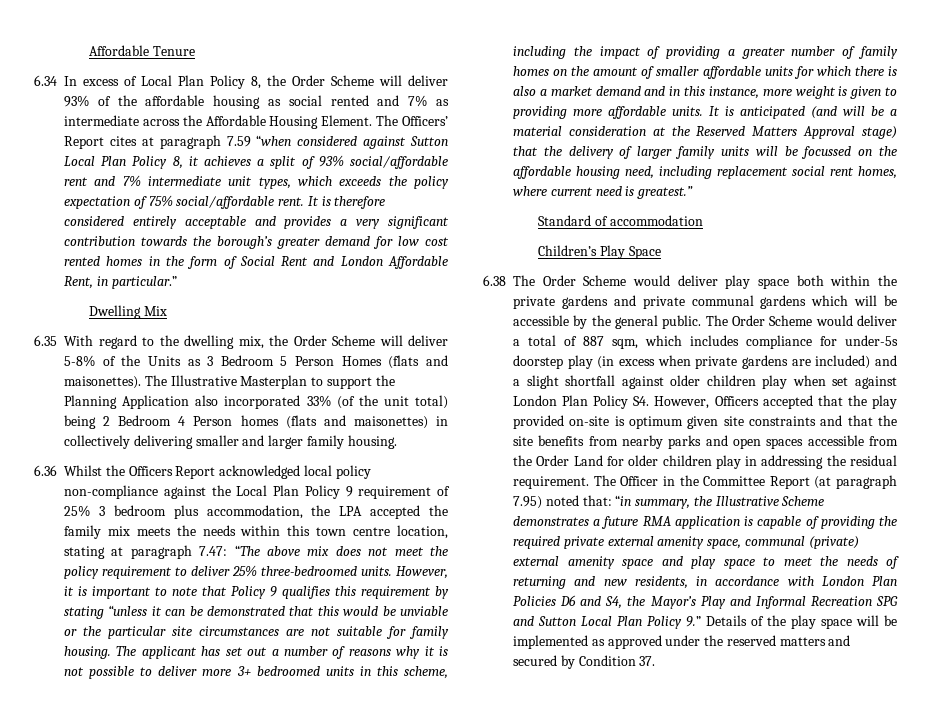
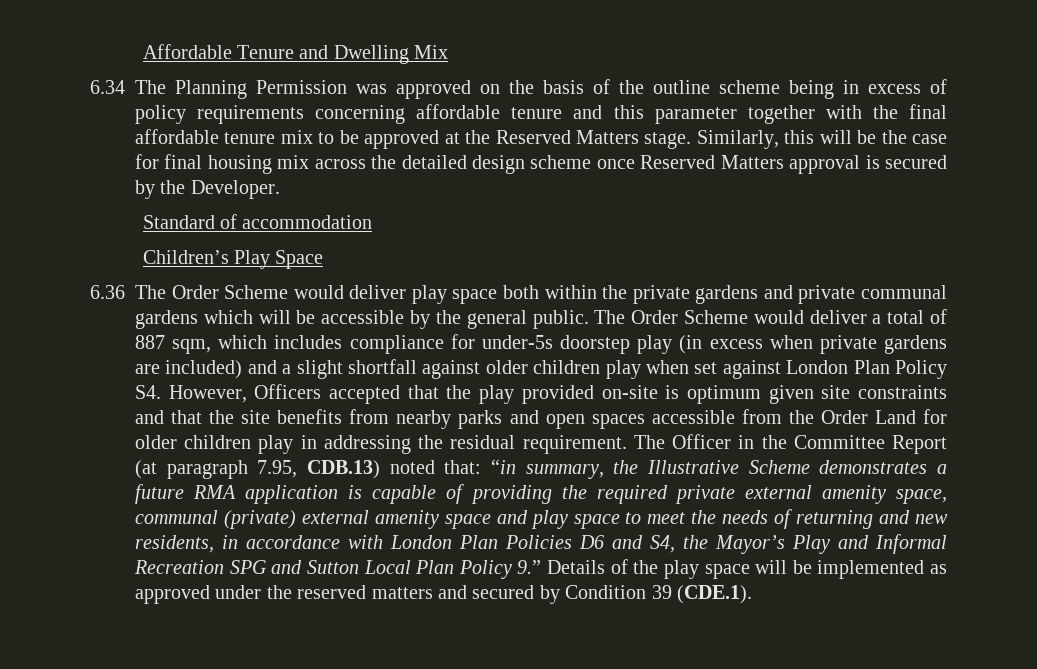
- Affordable Tenure
- 6.34 In excess of Local Plan Policy 8, the Order Scheme will deliver 93% of the affordable housing as social rented and 7% as intermediate across the Affordable Housing Element. The Officers’ Report cites at paragraph 7.59 “when considered against Sutton Local Plan Policy 8, it achieves a split of 93% social/affordable rent and 7% intermediate unit types, which exceeds the policy expectation of 75% social/affordable rent. It is therefore considered entirely acceptable and provides a very significant contribution towards the borough’s greater demand for low cost rented homes in the form of Social Rent and London Affordable Rent, in particular.”
- Dwelling Mix
- 6.35 With regard to the dwelling mix, the Order Scheme will deliver 5-8% of the Units as 3 Bedroom 5 Person Homes (flats and maisonettes). The Illustrative Masterplan to support the Planning Application also incorporated 33% (of the unit total) being 2 Bedroom 4 Person homes (flats and maisonettes) in collectively delivering smaller and larger family housing.
- 6.36 Whilst the Officers Report acknowledged local policy non-compliance against the Local Plan Policy 9 requirement of 25% 3 bedroom plus accommodation, the LPA accepted the family mix meets the needs within this town centre location, stating at paragraph 7.47: “The above mix does not meet the policy requirement to deliver 25% three-bedroomed units. However, it is important to note that Policy 9 qualifies this requirement by stating “unless it can be demonstrated that this would be unviable or the particular site circumstances are not suitable for family housing. The applicant has set out a number of reasons why it is not possible to deliver more 3+ bedroomed units in this scheme, including the impact of providing a greater number of family homes on the amount of smaller affordable units for which there is also a market demand and in this instance, more weight is given to providing more affordable units. It is anticipated (and will be a material consideration at the Reserved Matters Approval stage) that the delivery of larger family units will be focussed on the affordable housing need, including replacement social rent homes, where current need is greatest.”
+ Affordable Tenure and Dwelling Mix
+ 6.34 The Planning Permission was approved on the basis of the outline scheme being in excess of policy requirements concerning affordable tenure and this parameter together with the final affordable tenure mix to be approved at the Reserved Matters stage. Similarly, this will be the case for final housing mix across the detailed design scheme once Reserved Matters approval is secured by the Developer.
- 6.38 The Order Scheme would deliver play space both within the private gardens and private communal gardens which will be accessible by the general public.
+ 6.36 The Order Scheme would deliver play space both within the private gardens and private communal gardens which will be accessible by the general public.
- The Officer in the Committee Report (at paragraph 7.95) noted that:
+ The Officer in the Committee Report (at paragraph 7.95, CDB.13) noted that:
- “in summary, the Illustrative Scheme demonstrates a future RMA application is capable of providing the required private external amenity space, communal (private) external amenity space and play space to meet the needs of returning and new residents, in accordance with London Plan Policies D6 and S4, the Mayor’s Play and Informal Recreation SPG and Sutton Local Plan Policy 9.” Details of the play space will be implemented as approved under the reserved matters and secured by Condition 37.
+ “in summary, the Illustrative Scheme demonstrates a future RMA application is capable of providing the required private external amenity space, communal (private) external amenity space and play space to meet the needs of returning and new residents, in accordance with London Plan Policies D6 and S4, the Mayor’s Play and Informal Recreation SPG and Sutton Local Plan Policy 9.” Details of the play space will be implemented as approved under the reserved matters and secured by Condition 39 (CDE.1).

